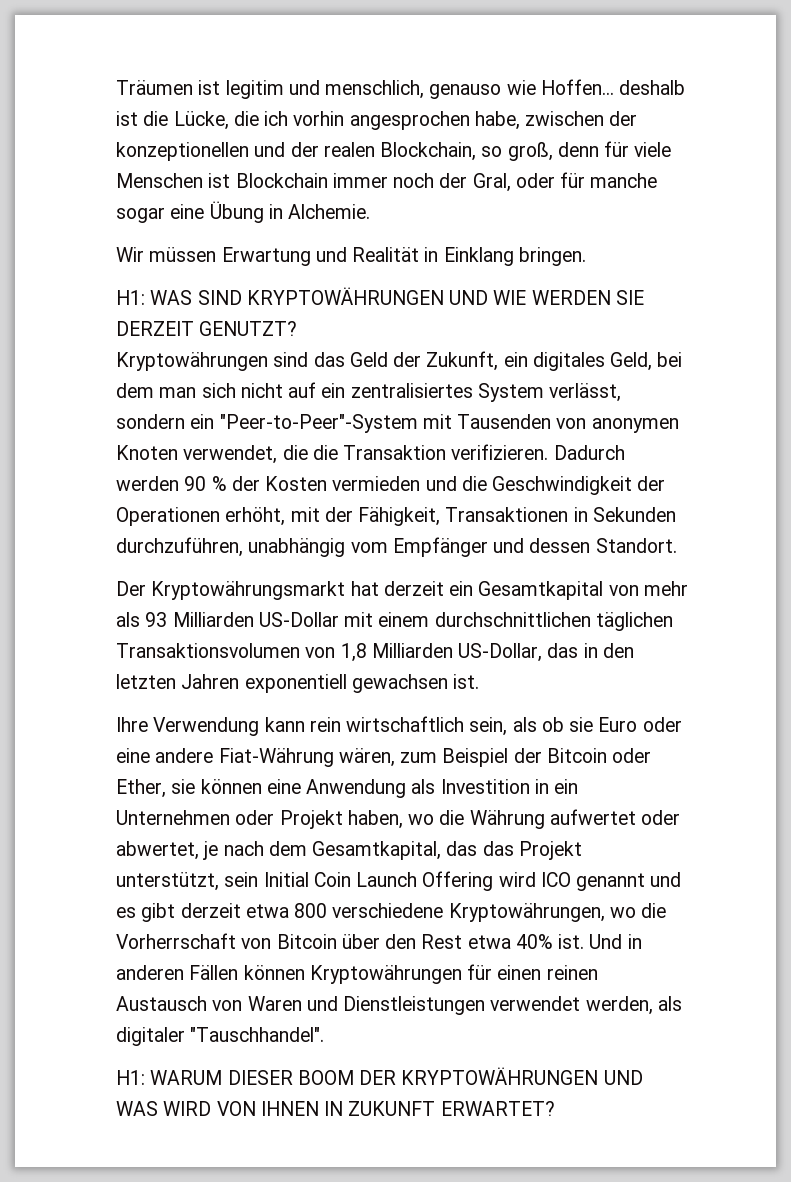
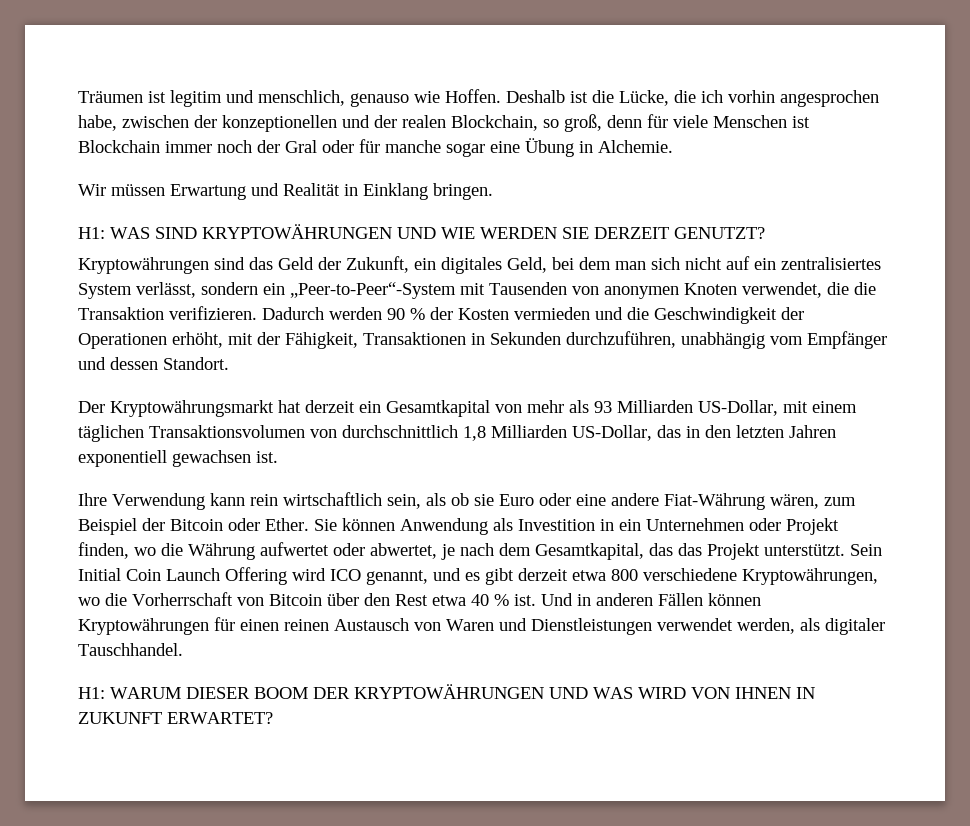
- Träumen ist legitim und menschlich, genauso wie Hoffen... deshalb ist die Lücke, die ich vorhin angesprochen habe, zwischen der konzeptionellen und der realen Blockchain, so groß, denn für viele Menschen ist Blockchain immer noch der Gral, oder für manche sogar eine Übung in Alchemie.
+ Träumen ist legitim und menschlich, genauso wie Hoffen. Deshalb ist die Lücke, die ich vorhin angesprochen habe, zwischen der konzeptionellen und der realen Blockchain, so groß, denn für viele Menschen ist Blockchain immer noch der Gral oder für manche sogar eine Übung in Alchemie.
- Kryptowährungen sind das Geld der Zukunft, ein digitales Geld, bei dem man sich nicht auf ein zentralisiertes System verlässt, sondern ein "Peer-to-Peer"-System mit Tausenden von anonymen Knoten verwendet, die die Transaktion verifizieren.
+ Kryptowährungen sind das Geld der Zukunft, ein digitales Geld, bei dem man sich nicht auf ein zentralisiertes System verlässt, sondern ein „Peer-to-Peer“-System mit Tausenden von anonymen Knoten verwendet, die die Transaktion verifizieren.
- Der Kryptowährungsmarkt hat derzeit ein Gesamtkapital von mehr als 93 Milliarden US-Dollar mit einem durchschnittlichen täglichen Transaktionsvolumen von 1,8 Milliarden US-Dollar, das in den letzten Jahren exponentiell gewachsen ist.
+ Der Kryptowährungsmarkt hat derzeit ein Gesamtkapital von mehr als 93 Milliarden US-Dollar, mit einem täglichen Transaktionsvolumen von durchschnittlich 1,8 Milliarden US-Dollar, das in den letzten Jahren exponentiell gewachsen ist.
- Ihre Verwendung kann rein wirtschaftlich sein, als ob sie Euro oder eine andere Fiat-Währung wären, zum Beispiel der Bitcoin oder Ether, sie können eine Anwendung als Investition in ein Unternehmen oder Projekt haben, wo die Währung aufwertet oder abwertet, je nach dem Gesamtkapital, das das Projekt unterstützt, sein Initial Coin Launch Offering wird ICO genannt und es gibt derzeit etwa 800 verschiedene Kryptowährungen, wo die Vorherrschaft von Bitcoin über den Rest etwa 40% ist.
+ Ihre Verwendung kann rein wirtschaftlich sein, als ob sie Euro oder eine andere Fiat-Währung wären, zum Beispiel der Bitcoin oder Ether. Sie können Anwendung als Investition in ein Unternehmen oder Projekt finden, wo die Währung aufwertet oder abwertet, je nach dem Gesamtkapital, das das Projekt unterstützt. Sein Initial Coin Launch Offering wird ICO genannt, und es gibt derzeit etwa 800 verschiedene Kryptowährungen, wo die Vorherrschaft von Bitcoin über den Rest etwa 40 % ist.
- Und in anderen Fällen können Kryptowährungen für einen reinen Austausch von Waren und Dienstleistungen verwendet werden, als digitaler "Tauschhandel".
+ Und in anderen Fällen können Kryptowährungen für einen reinen Austausch von Waren und Dienstleistungen verwendet werden, als digitaler Tauschhandel.

